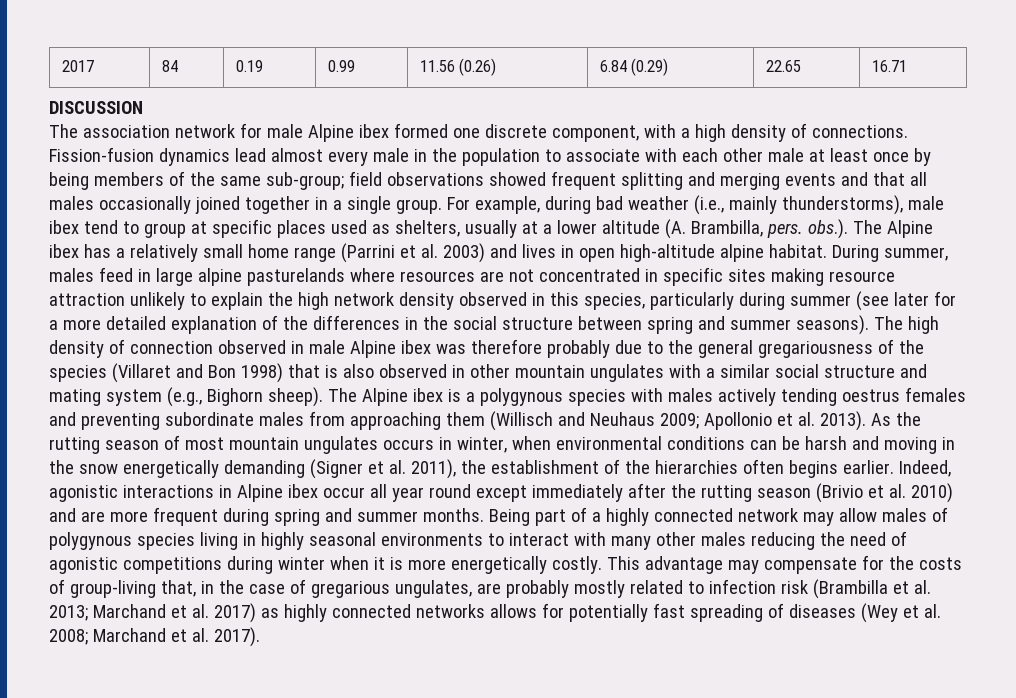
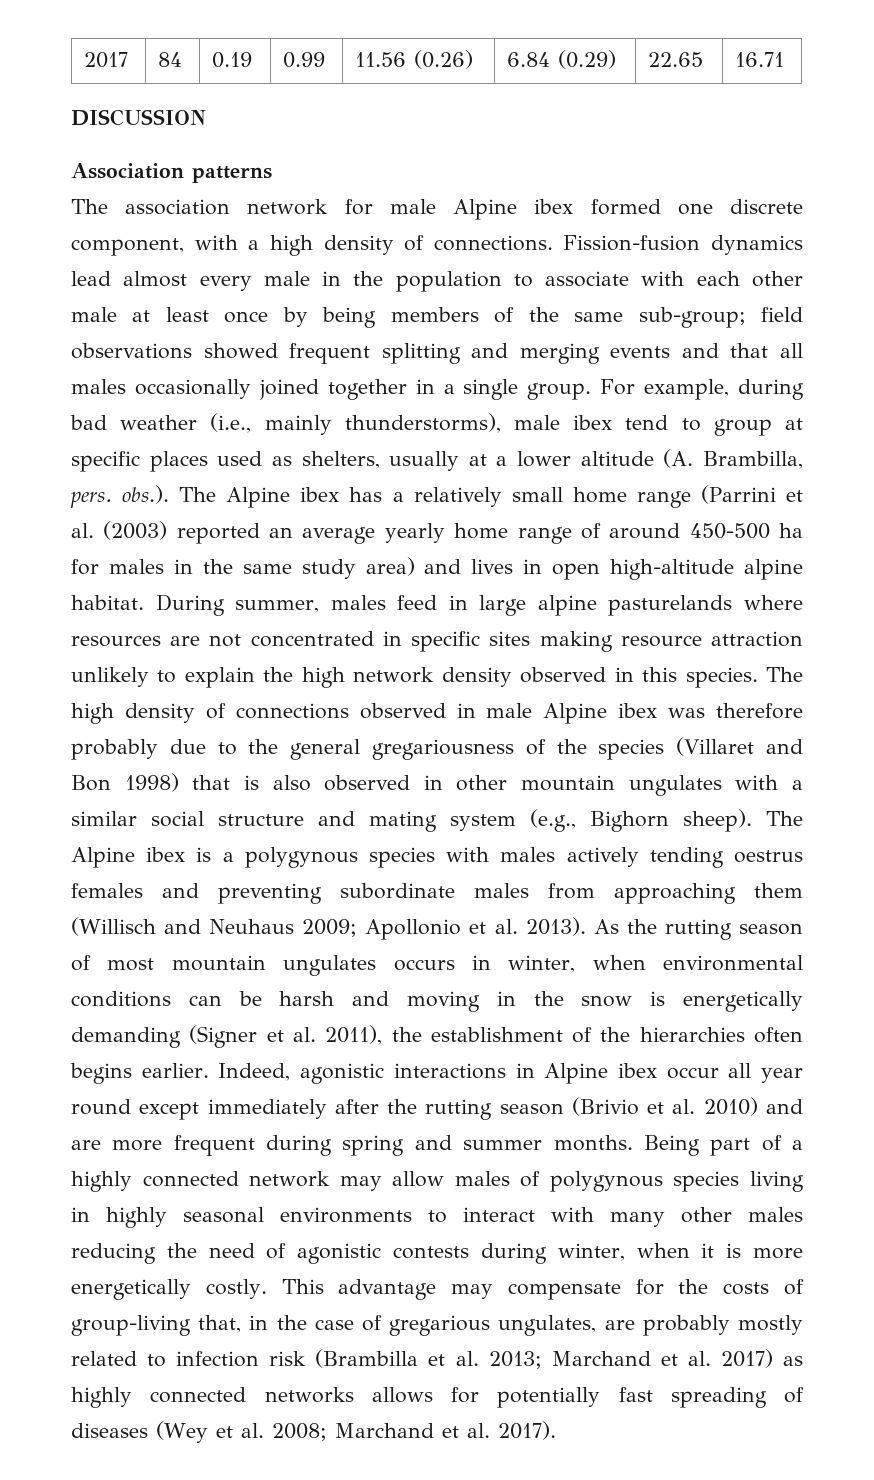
+ Association patterns
- For example, during bad weather (i.e., mainly thunderstorms), male ibex tend to group at specific places used as shelters, usually at a lower altitude (A. Brambilla, pers. obs.). The Alpine ibex has a relatively small home range (Parrini et al. 2003) and lives in open high-altitude alpine habitat.
+ For example, during bad weather (i.e., mainly thunderstorms), male ibex tend to group at specific places used as shelters, usually at a lower altitude (A. Brambilla, pers. obs.). The Alpine ibex has a relatively small home range (Parrini et al. (2003) reported an average yearly home range of around 450-500 ha for males in the same study area) and lives in open high-altitude alpine habitat.
- During summer, males feed in large alpine pasturelands where resources are not concentrated in specific sites making resource attraction unlikely to explain the high network density observed in this species, particularly during summer (see later for a more detailed explanation of the differences in the social structure between spring and summer seasons).
+ During summer, males feed in large alpine pasturelands where resources are not concentrated in specific sites making resource attraction unlikely to explain the high network density observed in this species.
- The high density of connection observed in male Alpine ibex was therefore probably due to the general gregariousness of the species (Villaret and Bon 1998) that is also observed in other mountain ungulates with a similar social structure and mating system (e.g., Bighorn sheep).
+ The high density of connections observed in male Alpine ibex was therefore probably due to the general gregariousness of the species (Villaret and Bon 1998) that is also observed in other mountain ungulates with a similar social structure and mating system (e.g., Bighorn sheep).
- As the rutting season of most mountain ungulates occurs in winter, when environmental conditions can be harsh and moving in the snow energetically demanding (Signer et al. 2011), the establishment of the hierarchies often begins earlier.
+ As the rutting season of most mountain ungulates occurs in winter, when environmental conditions can be harsh and moving in the snow is energetically demanding (Signer et al. 2011), the establishment of the hierarchies often begins earlier.
- Being part of a highly connected network may allow males of polygynous species living in highly seasonal environments to interact with many other males reducing the need of agonistic competitions during winter when it is more energetically costly.
+ Being part of a highly connected network may allow males of polygynous species living in highly seasonal environments to interact with many other males reducing the need of agonistic contests during winter, when it is more energetically costly.

